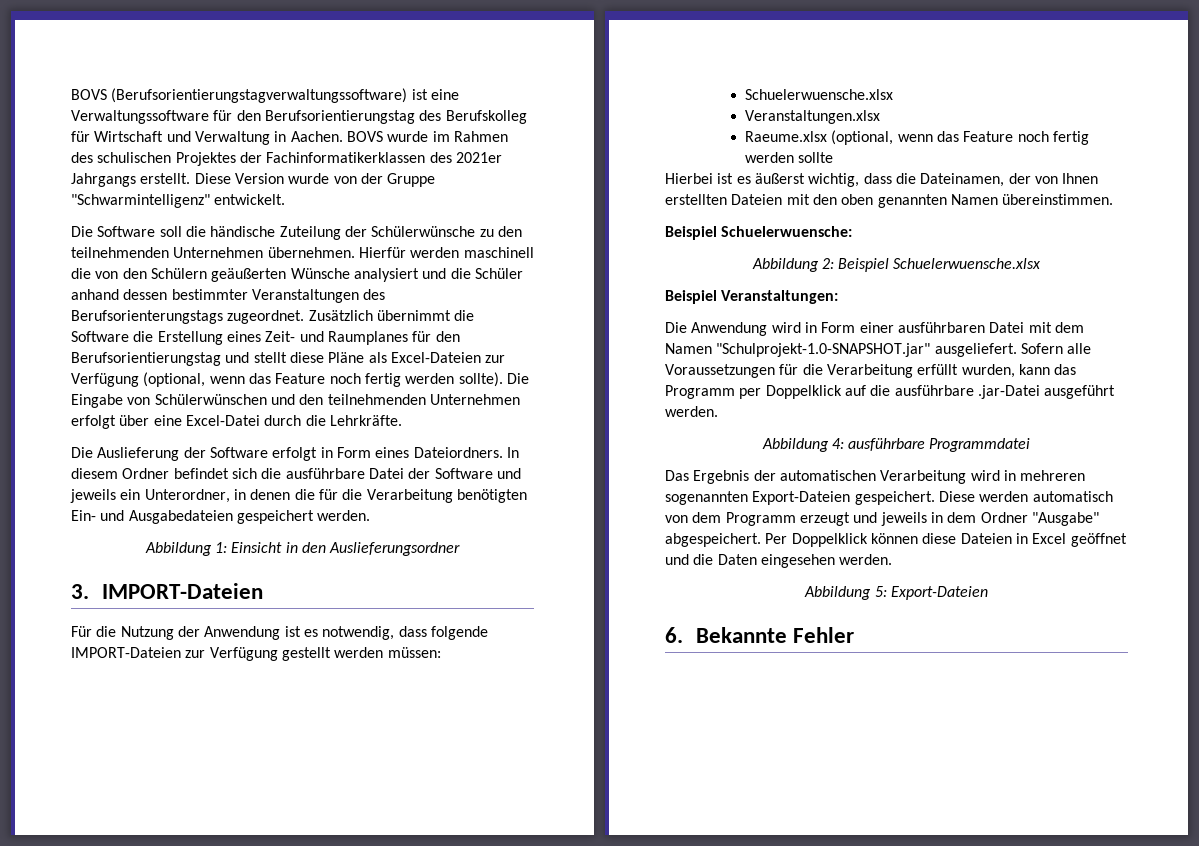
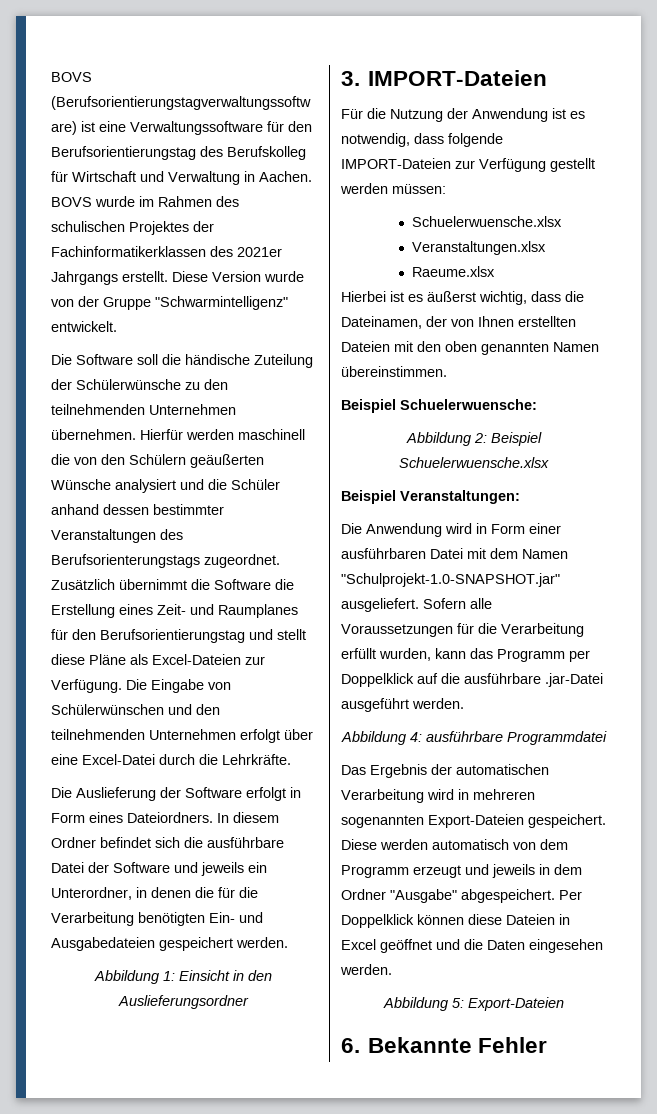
- Zusätzlich übernimmt die Software die Erstellung eines Zeit- und Raumplanes für den Berufsorientierungstag und stellt diese Pläne als Excel-Dateien zur Verfügung (optional, wenn das Feature noch fertig werden sollte).
+ Zusätzlich übernimmt die Software die Erstellung eines Zeit- und Raumplanes für den Berufsorientierungstag und stellt diese Pläne als Excel-Dateien zur Verfügung.
- Raeume.xlsx (optional, wenn das Feature noch fertig werden sollte
+ Raeume.xlsx

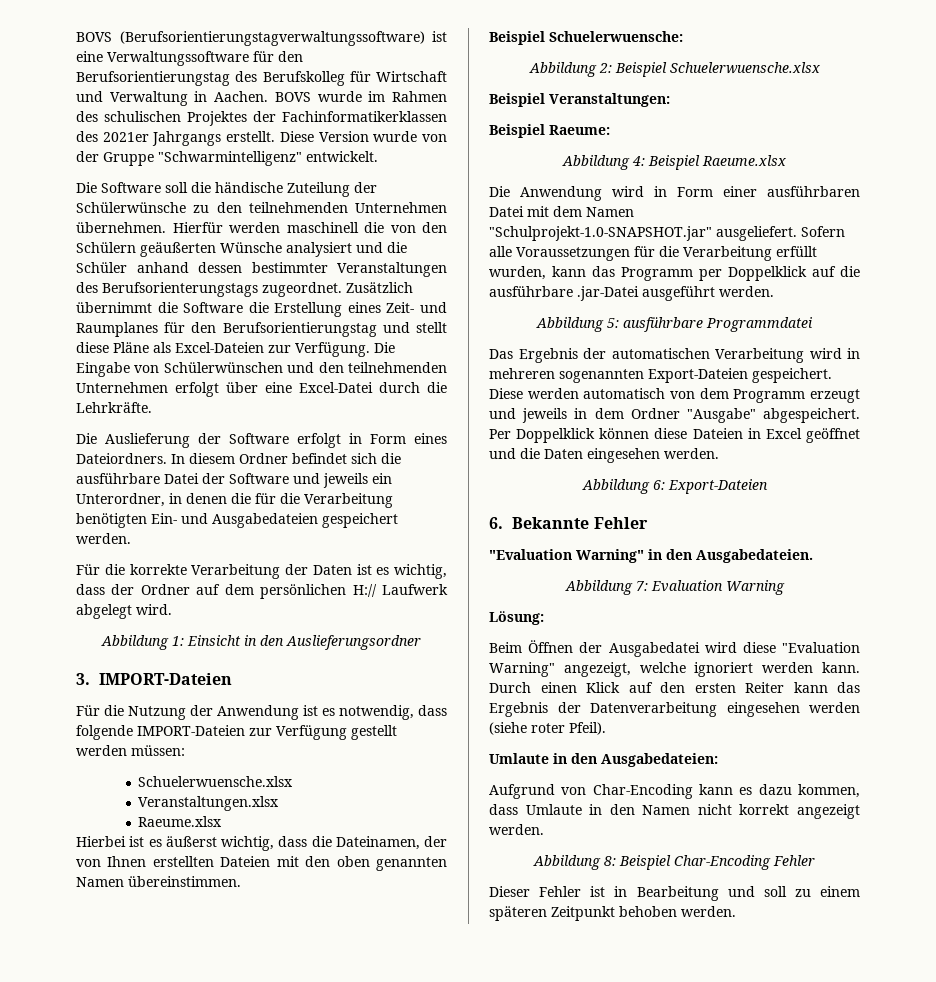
+ Für die korrekte Verarbeitung der Daten ist es wichtig, dass der Ordner auf dem persönlichen H:// Laufwerk abgelegt wird.
+ Beispiel Raeume:
+ Abbildung 4: Beispiel Raeume.xlsx
- Abbildung 4: ausführbare Programmdatei
+ Abbildung 5: ausführbare Programmdatei
- Abbildung 5: Export-Dateien
+ Abbildung 6: Export-Dateien
+ "Evaluation Warning" in den Ausgabedateien.
+ Abbildung 7: Evaluation Warning
+ Lösung:
+ Beim Öffnen der Ausgabedatei wird diese "Evaluation Warning" angezeigt, welche ignoriert werden kann. Durch einen Klick auf den ersten Reiter kann das Ergebnis der Datenverarbeitung eingesehen werden (siehe roter Pfeil).
+ Umlaute in den Ausgabedateien:
+ Aufgrund von Char-Encoding kann es dazu kommen, dass Umlaute in den Namen nicht korrekt angezeigt werden.
+ Abbildung 8: Beispiel Char-Encoding Fehler
+ Dieser Fehler ist in Bearbeitung und soll zu einem späteren Zeitpunkt behoben werden.

